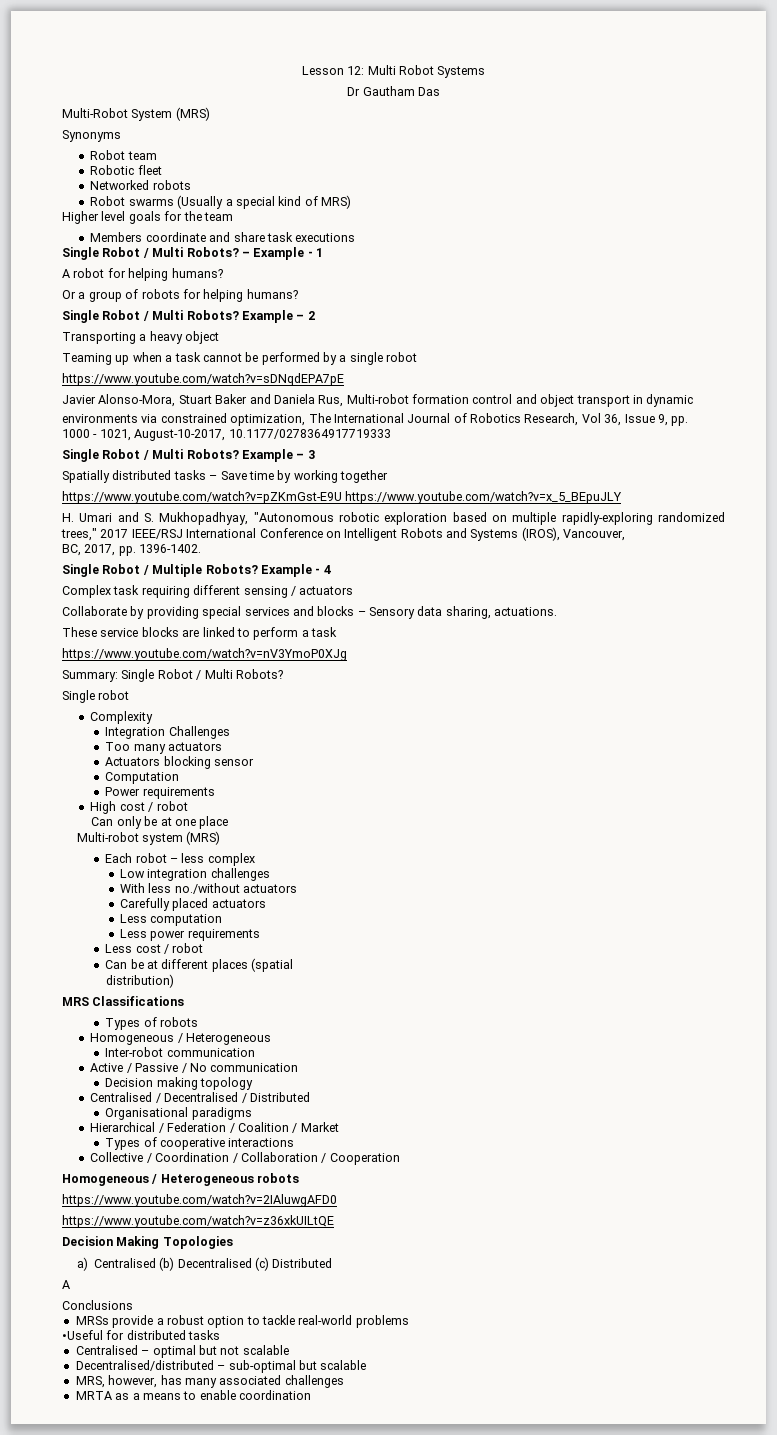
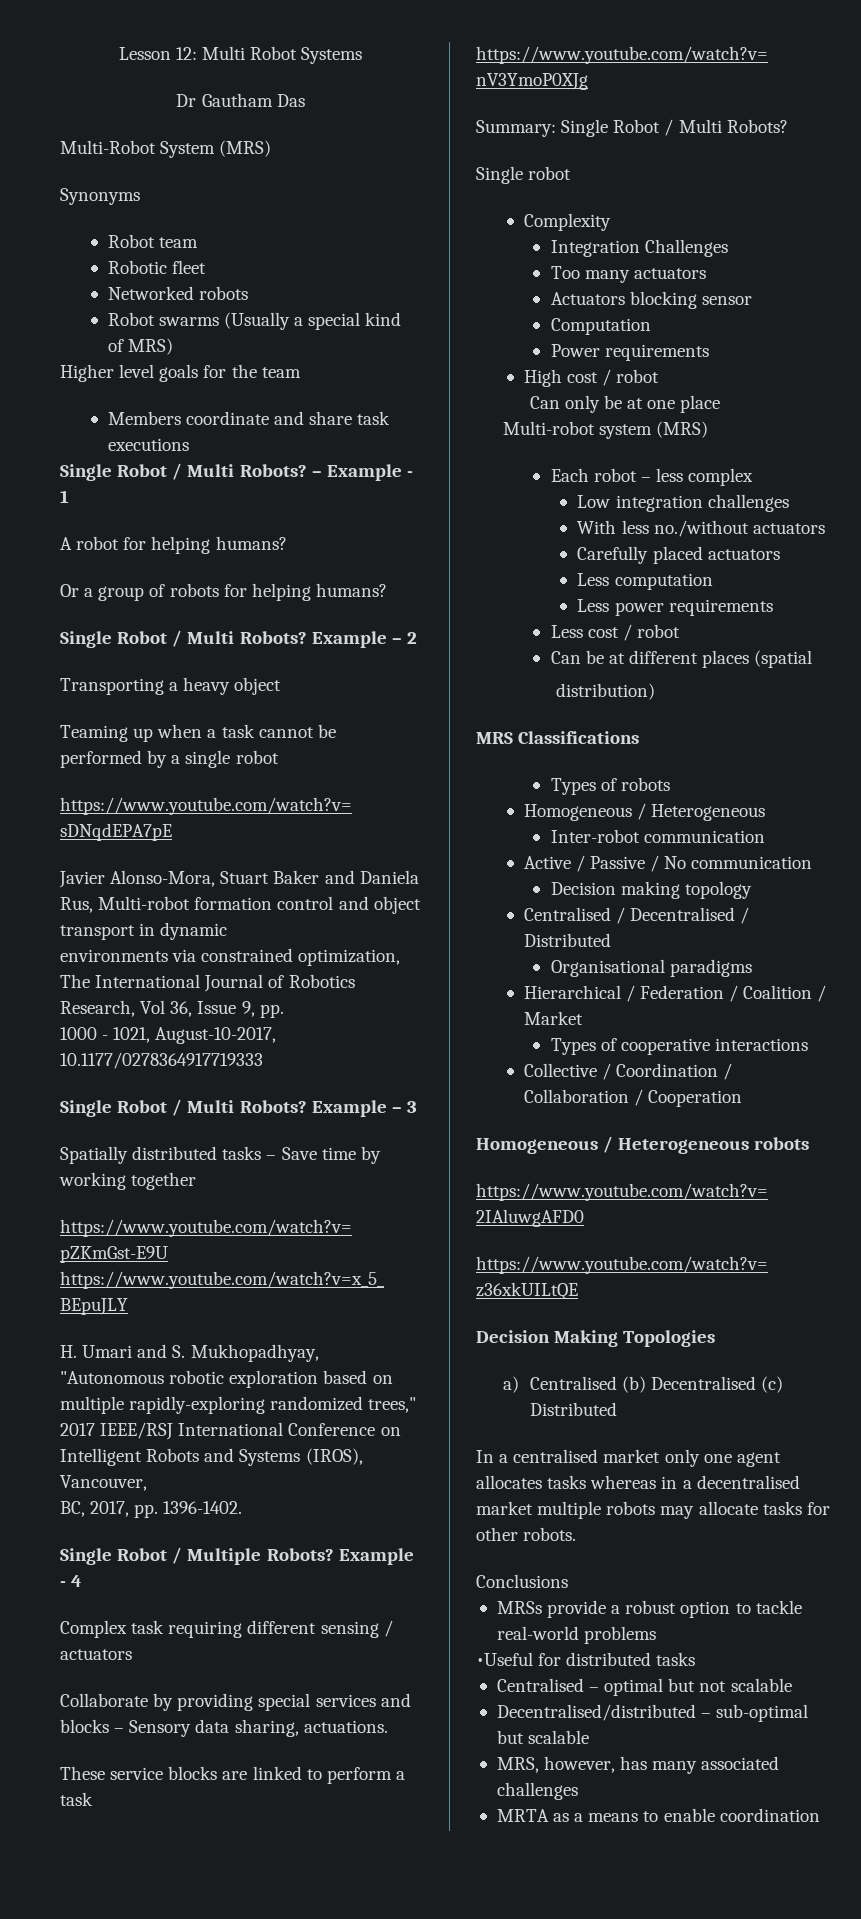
  a) Centralised (b) Decentralised (c) Distributed
- A
+ In a centralised market only one agent allocates tasks whereas in a decentralised market multiple robots may allocate tasks for other robots.

